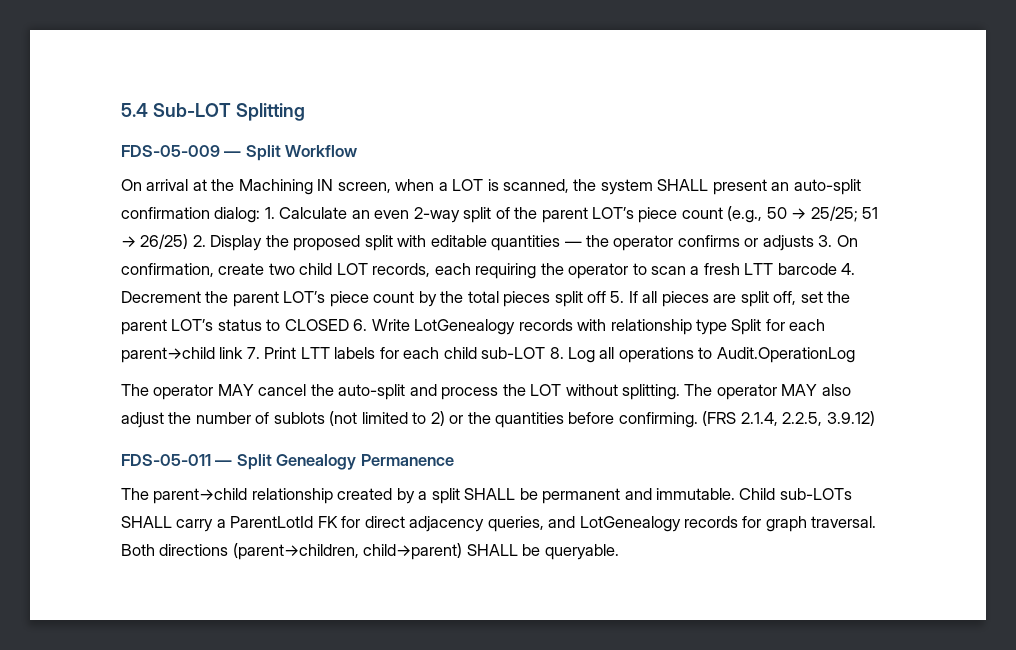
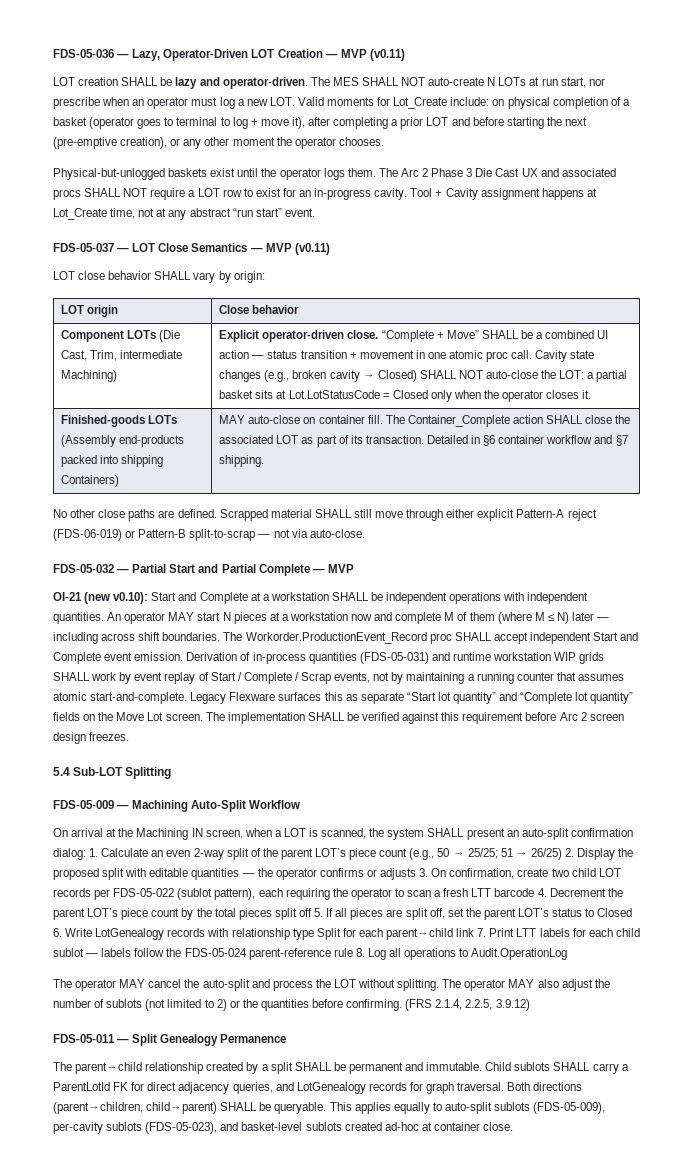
+ FDS-05-036 — Lazy, Operator-Driven LOT Creation — MVP (v0.11)
+ LOT creation SHALL be lazy and operator-driven. The MES SHALL NOT auto-create N LOTs at run start, nor prescribe when an operator must log a new LOT. Valid moments for Lot_Create include: on physical completion of a basket (operator goes to terminal to log + move it), after completing a prior LOT and before starting the next (pre-emptive creation), or any other moment the operator chooses.
+ Physical-but-unlogged baskets exist until the operator logs them. The Arc 2 Phase 3 Die Cast UX and associated procs SHALL NOT require a LOT row to exist for an in-progress cavity. Tool + Cavity assignment happens at Lot_Create time, not at any abstract “run start” event.
+ FDS-05-037 — LOT Close Semantics — MVP (v0.11)
+ LOT close behavior SHALL vary by origin:
+ LOT origin | Close behavior
+ Component LOTs (Die Cast, Trim, intermediate Machining) | Explicit operator-driven close. “Complete + Move” SHALL be a combined UI action — status transition + movement in one atomic proc call. Cavity state changes (e.g., broken cavity → Closed) SHALL NOT auto-close the LOT; a partial basket sits at Lot.LotStatusCode = Closed only when the operator closes it.
+ Finished-goods LOTs (Assembly end-products packed into shipping Containers) | MAY auto-close on container fill. The Container_Complete action SHALL close the associated LOT as part of its transaction. Detailed in §6 container workflow and §7 shipping.
+ No other close paths are defined. Scrapped material SHALL still move through either explicit Pattern-A reject (FDS-06-019) or Pattern-B split-to-scrap — not via auto-close.
+ FDS-05-032 — Partial Start and Partial Complete — MVP
+ OI-21 (new v0.10): Start and Complete at a workstation SHALL be independent operations with independent quantities. An operator MAY start N pieces at a workstation now and complete M of them (where M ≤ N) later — including across shift boundaries. The Workorder.ProductionEvent_Record proc SHALL accept independent Start and Complete event emission. Derivation of in-process quantities (FDS-05-031) and runtime workstation WIP grids SHALL work by event replay of Start / Complete / Scrap events, not by maintaining a running counter that assumes atomic start-and-complete. Legacy Flexware surfaces this as separate “Start lot quantity” and “Complete lot quantity” fields on the Move Lot screen. The implementation SHALL be verified against this requirement before Arc 2 screen design freezes.
- FDS-05-009 — Split Workflow
+ FDS-05-009 — Machining Auto-Split Workflow
- 51 → 26/25) 2. Display the proposed split with editable quantities — the operator confirms or adjusts 3. On confirmation, create two child LOT records, each requiring the operator to scan a fresh LTT barcode 4. Decrement the parent LOT’s piece count by the total pieces split off 5. If all pieces are split off, set the parent LOT’s status to CLOSED 6. Write LotGenealogy records with relationship type Split for each parent→child link 7. Print LTT labels for each child sub-LOT 8. Log all operations to Audit.OperationLog
+ 51 → 26/25) 2. Display the proposed split with editable quantities — the operator confirms or adjusts 3. On confirmation, create two child LOT records per FDS-05-022 (sublot pattern), each requiring the operator to scan a fresh LTT barcode 4. Decrement the parent LOT’s piece count by the total pieces split off 5. If all pieces are split off, set the parent LOT’s status to Closed 6. Write LotGenealogy records with relationship type Split for each parent→child link 7. Print LTT labels for each child sublot — labels follow the FDS-05-024 parent-reference rule 8. Log all operations to Audit.OperationLog
- Child sub-LOTs SHALL carry a ParentLotId FK for direct adjacency queries, and LotGenealogy records for graph traversal.
+ Child sublots SHALL carry a ParentLotId FK for direct adjacency queries, and LotGenealogy records for graph traversal.
+ This applies equally to auto-split sublots (FDS-05-009), per-cavity sublots (FDS-05-023), and basket-level sublots created ad-hoc at container close.

